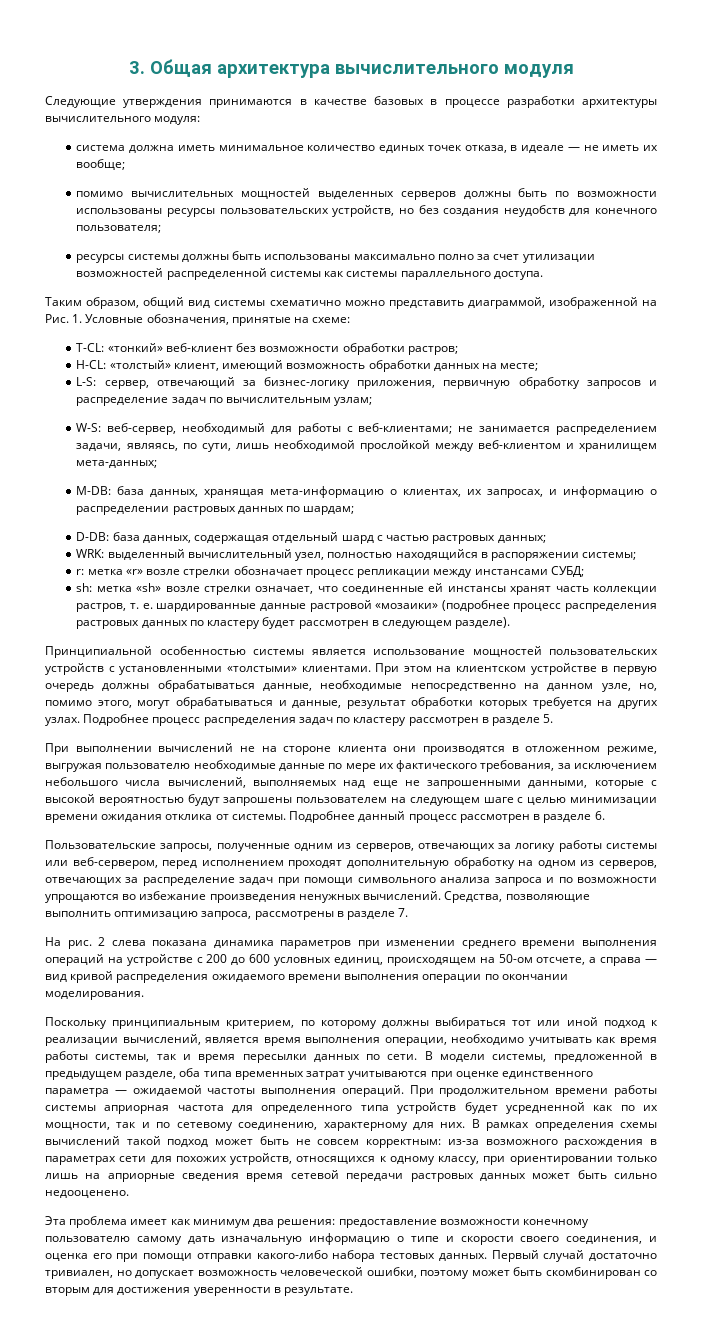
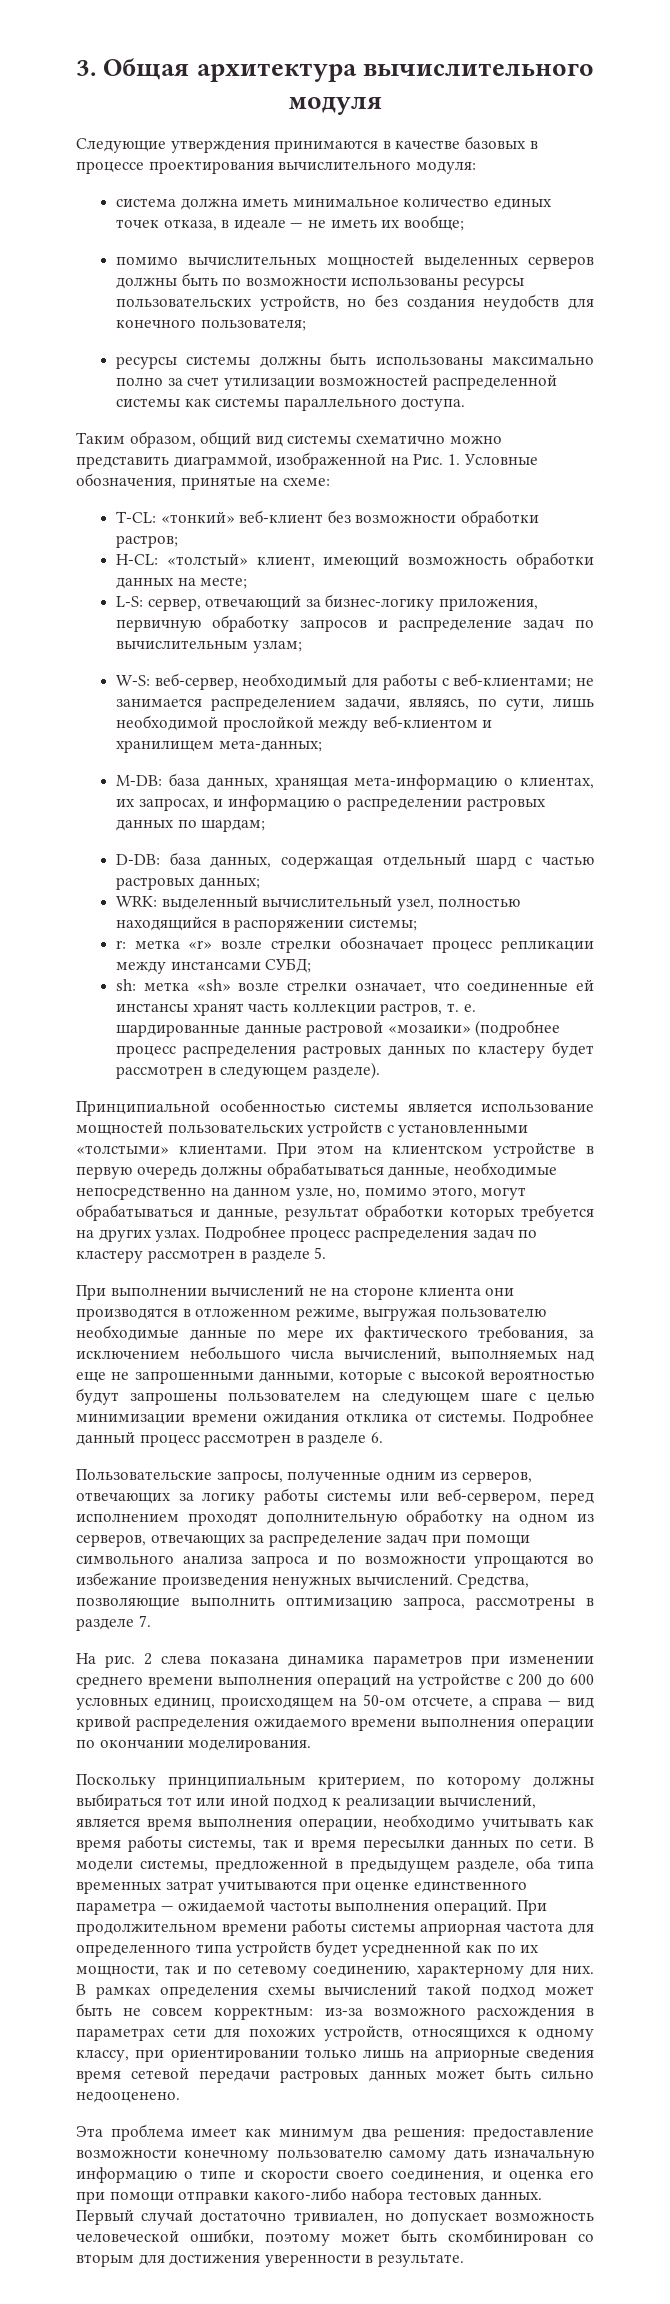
- Следующие утверждения принимаются в качестве базовых в процессе разработки архитектуры вычислительного модуля:
+ Следующие утверждения принимаются в качестве базовых в процессе проектирования вычислительного модуля:

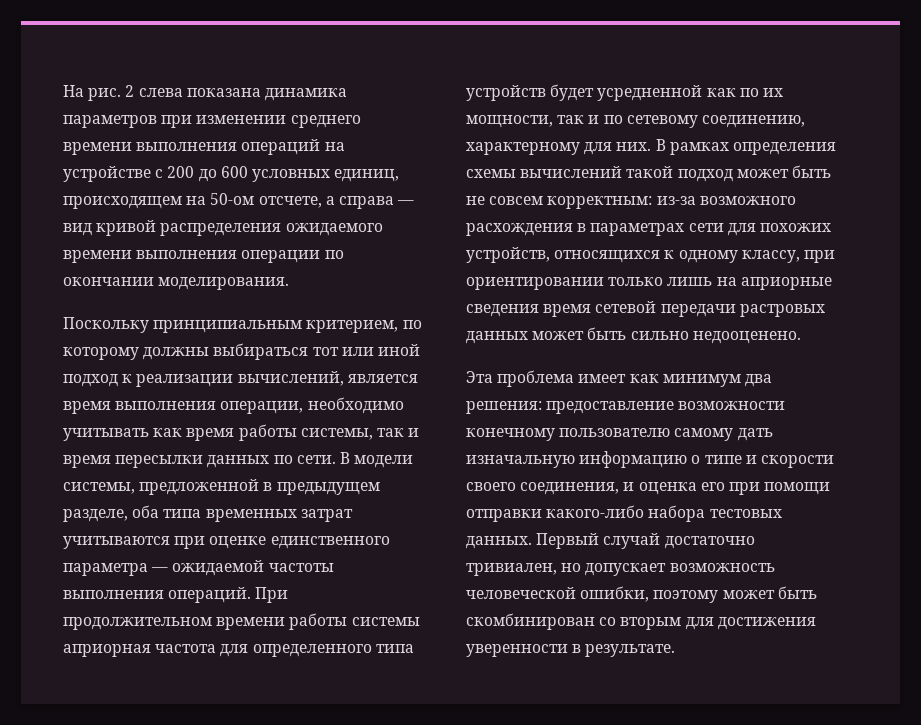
- 3. Общая архитектура вычислительного модуля
- Следующие утверждения принимаются в качестве базовых в процессе проектирования вычислительного модуля:
- система должна иметь минимальное количество единых точек отказа, в идеале — не иметь их вообще;
- помимо вычислительных мощностей выделенных серверов должны быть по возможности использованы ресурсы пользовательских устройств, но без создания неудобств для конечного пользователя;
- ресурсы системы должны быть использованы максимально полно за счет утилизации возможностей распределенной системы как системы параллельного доступа.
- Таким образом, общий вид системы схематично можно представить диаграммой, изображенной на Рис. 1. Условные обозначения, принятые на схеме:
- T-CL: «тонкий» веб-клиент без возможности обработки растров;
- H-CL: «толстый» клиент, имеющий возможность обработки данных на месте;
- L-S: сервер, отвечающий за бизнес-логику приложения, первичную обработку запросов и распределение задач по вычислительным узлам;
- W-S: веб-сервер, необходимый для работы с веб-клиентами; не занимается распределением задачи, являясь, по сути, лишь необходимой прослойкой между веб-клиентом и хранилищем мета-данных;
- M-DB: база данных, хранящая мета-информацию о клиентах, их запросах, и информацию о распределении растровых данных по шардам;
- D-DB: база данных, содержащая отдельный шард с частью растровых данных;
- WRK: выделенный вычислительный узел, полностью находящийся в распоряжении системы;
- r: метка «r» возле стрелки обозначает процесс репликации между инстансами СУБД;
- sh: метка «sh» возле стрелки означает, что соединенные ей инстансы хранят часть коллекции растров, т. е. шардированные данные растровой «мозаики» (подробнее процесс распределения растровых данных по кластеру будет рассмотрен в следующем разделе).
- Принципиальной особенностью системы является использование мощностей пользовательских устройств с установленными «толстыми» клиентами. При этом на клиентском устройстве в первую очередь должны обрабатываться данные, необходимые непосредственно на данном узле, но, помимо этого, могут обрабатываться и данные, результат обработки которых требуется на других узлах. Подробнее процесс распределения задач по кластеру рассмотрен в разделе 5.
- При выполнении вычислений не на стороне клиента они производятся в отложенном режиме, выгружая пользователю необходимые данные по мере их фактического требования, за исключением небольшого числа вычислений, выполняемых над еще не запрошенными данными, которые с высокой вероятностью будут запрошены пользователем на следующем шаге с целью минимизации времени ожидания отклика от системы. Подробнее данный процесс рассмотрен в разделе 6.
- Пользовательские запросы, полученные одним из серверов, отвечающих за логику работы системы или веб-сервером, перед исполнением проходят дополнительную обработку на одном из серверов, отвечающих за распределение задач при помощи символьного анализа запроса и по возможности упрощаются во избежание произведения ненужных вычислений. Средства, позволяющие выполнить оптимизацию запроса, рассмотрены в разделе 7.

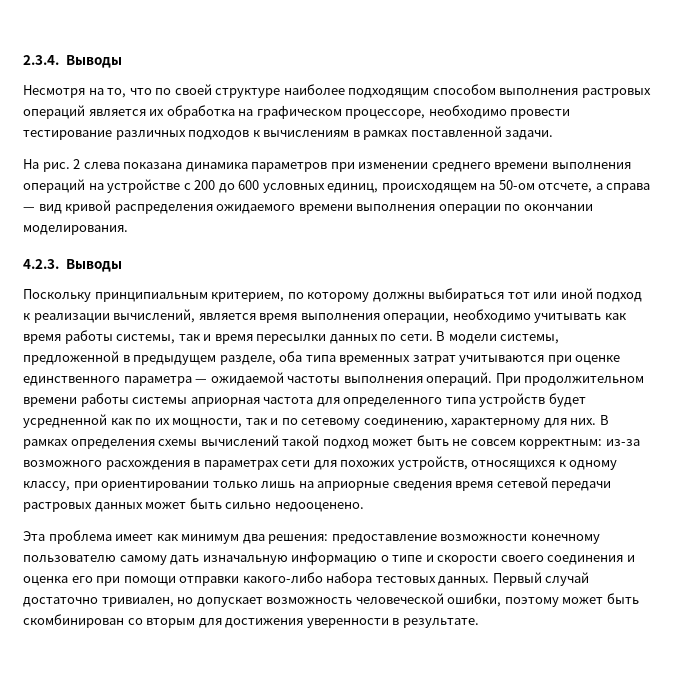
+ 2.3.4. Выводы
+ Несмотря на то, что по своей структуре наиболее подходящим способом выполнения растровых операций является их обработка на графическом процессоре, необходимо провести тестирование различных подходов к вычислениям в рамках поставленной задачи.
+ 4.2.3. Выводы
- Эта проблема имеет как минимум два решения: предоставление возможности конечному пользователю самому дать изначальную информацию о типе и скорости своего соединения, и оценка его при помощи отправки какого-либо набора тестовых данных.
+ Эта проблема имеет как минимум два решения: предоставление возможности конечному пользователю самому дать изначальную информацию о типе и скорости своего соединения и оценка его при помощи отправки какого-либо набора тестовых данных.

